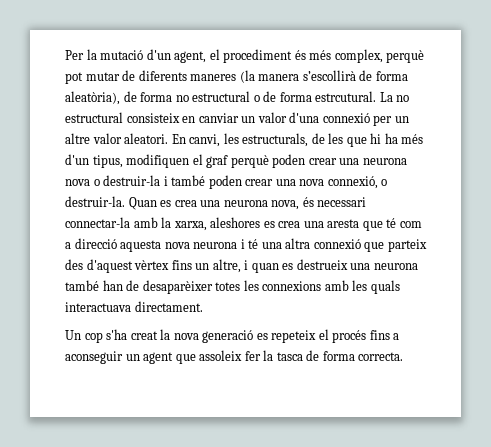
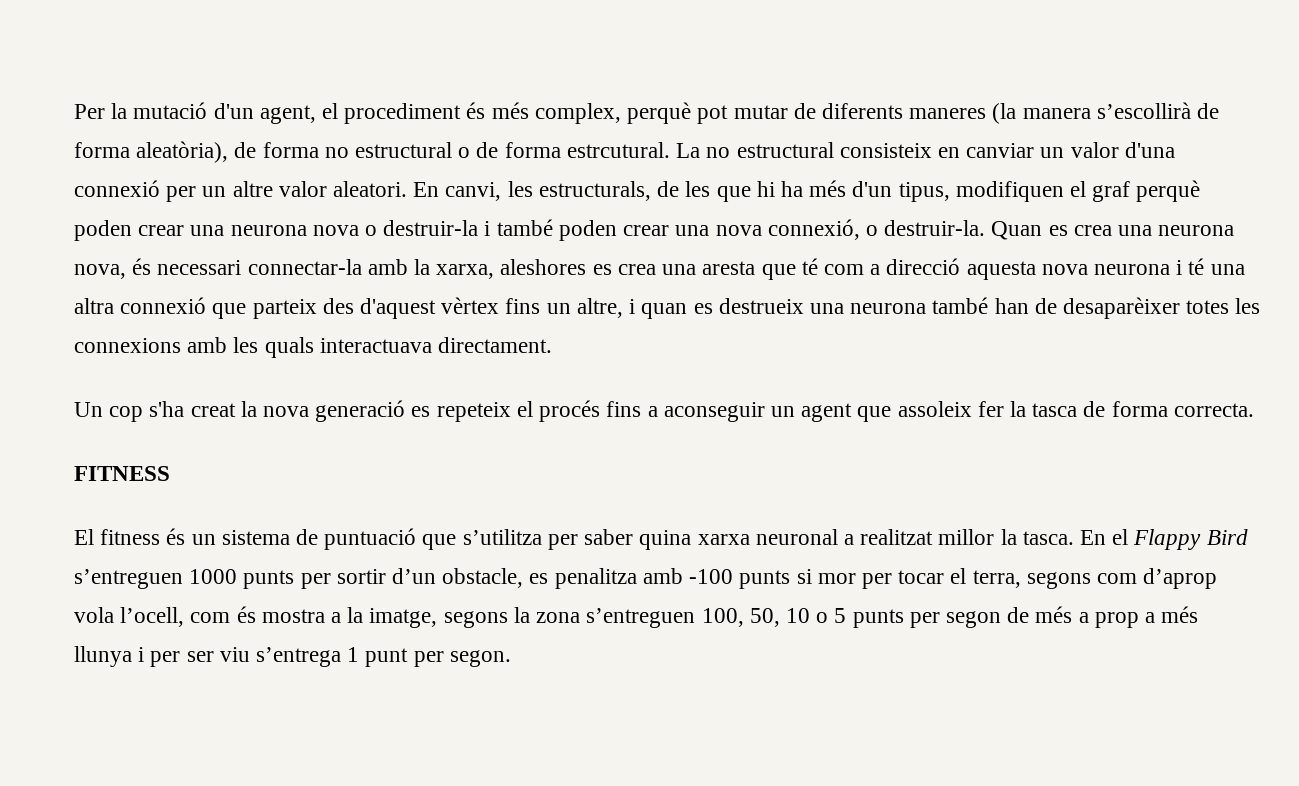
+ FITNESS
+ El fitness és un sistema de puntuació que s’utilitza per saber quina xarxa neuronal a realitzat millor la tasca. En el Flappy Bird s’entreguen 1000 punts per sortir d’un obstacle, es penalitza amb -100 punts si mor per tocar el terra, segons com d’aprop vola l’ocell, com és mostra a la imatge, segons la zona s’entreguen 100, 50, 10 o 5 punts per segon de més a prop a més llunya i per ser viu s’entrega 1 punt per segon.

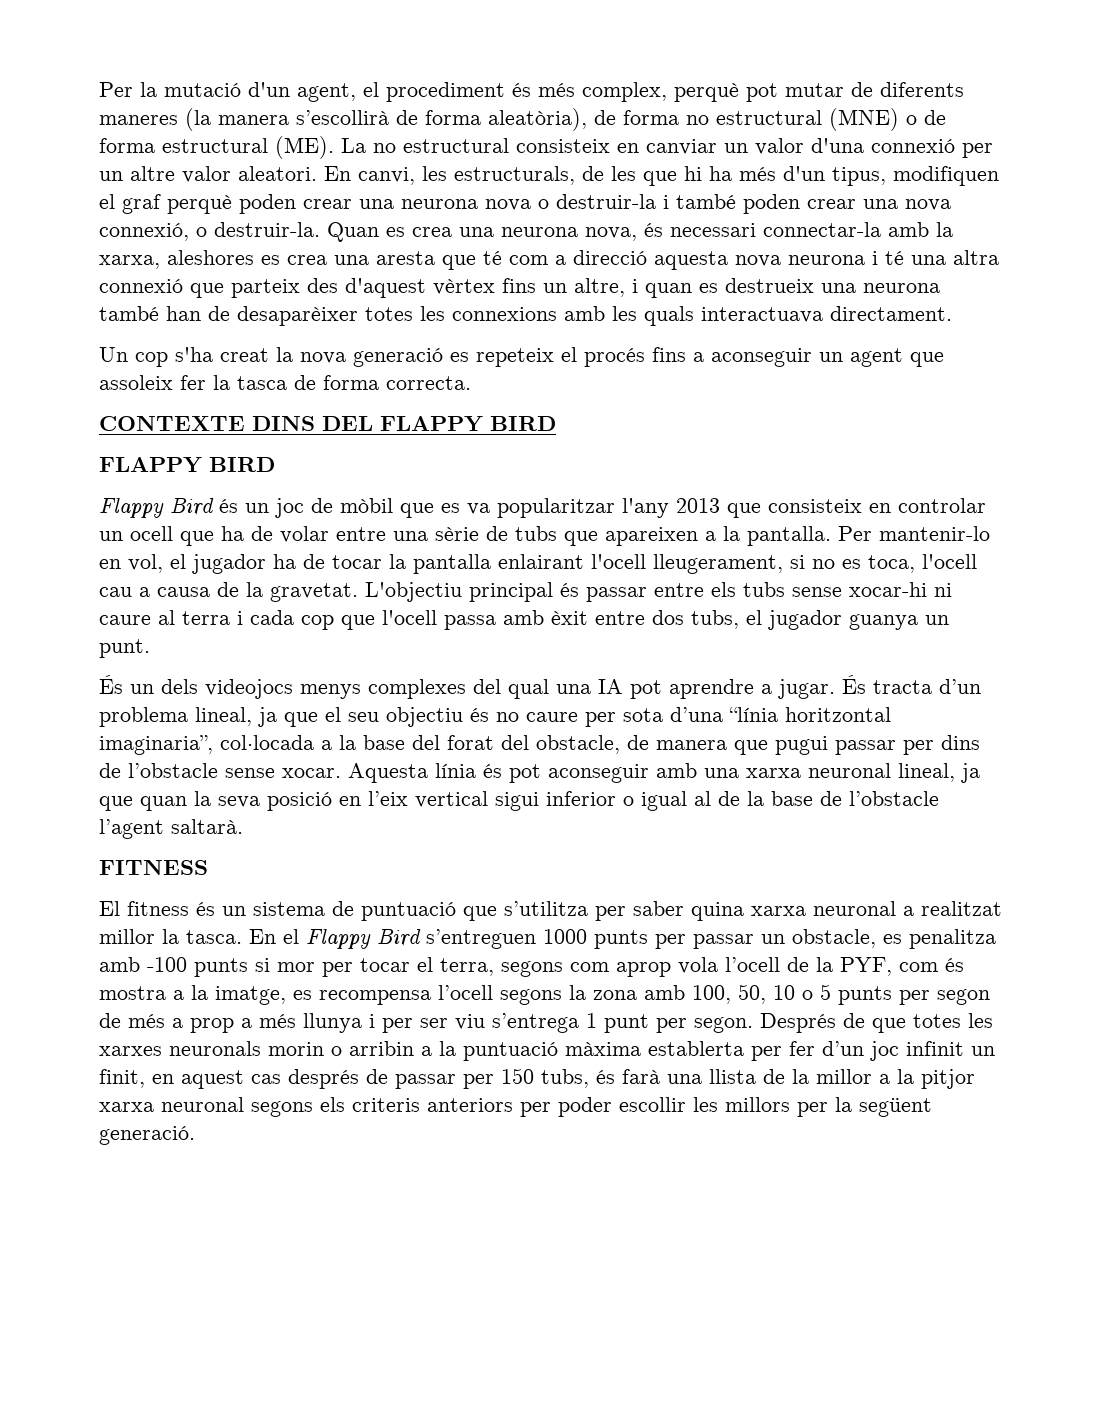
- Per la mutació d'un agent, el procediment és més complex, perquè pot mutar de diferents maneres (la manera s’escollirà de forma aleatòria), de forma no estructural o de forma estrcutural. La no estructural consisteix en canviar un valor d'una connexió per un altre valor aleatori.
+ Per la mutació d'un agent, el procediment és més complex, perquè pot mutar de diferents maneres (la manera s’escollirà de forma aleatòria), de forma no estructural (MNE) o de forma estructural (ME). La no estructural consisteix en canviar un valor d'una connexió per un altre valor aleatori.
+ CONTEXTE DINS DEL FLAPPY BIRD
+ FLAPPY BIRD
+ Flappy Bird és un joc de mòbil que es va popularitzar l'any 2013 que consisteix en controlar un ocell que ha de volar entre una sèrie de tubs que apareixen a la pantalla. Per mantenir-lo en vol, el jugador ha de tocar la pantalla enlairant l'ocell lleugerament, si no es toca, l'ocell cau a causa de la gravetat. L'objectiu principal és passar entre els tubs sense xocar-hi ni caure al terra i cada cop que l'ocell passa amb èxit entre dos tubs, el jugador guanya un punt.
+ És un dels videojocs menys complexes del qual una IA pot aprendre a jugar. És tracta d’un problema lineal, ja que el seu objectiu és no caure per sota d’una “línia horitzontal imaginaria”, col·locada a la base del forat del obstacle, de manera que pugui passar per dins de l’obstacle sense xocar. Aquesta línia és pot aconseguir amb una xarxa neuronal lineal, ja que quan la seva posició en l’eix vertical sigui inferior o igual al de la base de l’obstacle l’agent saltarà.
- En el Flappy Bird s’entreguen 1000 punts per sortir d’un obstacle, es penalitza amb -100 punts si mor per tocar el terra, segons com d’aprop vola l’ocell, com és mostra a la imatge, segons la zona s’entreguen 100, 50, 10 o 5 punts per segon de més a prop a més llunya i per ser viu s’entrega 1 punt per segon.
+ En el Flappy Bird s’entreguen 1000 punts per passar un obstacle, es penalitza amb -100 punts si mor per tocar el terra, segons com aprop vola l’ocell de la PYF, com és mostra a la imatge, es recompensa l’ocell segons la zona amb 100, 50, 10 o 5 punts per segon de més a prop a més llunya i per ser viu s’entrega 1 punt per segon.
+ Després de que totes les xarxes neuronals morin o arribin a la puntuació màxima establerta per fer d’un joc infinit un finit, en aquest cas després de passar per 150 tubs, és farà una llista de la millor a la pitjor xarxa neuronal segons els criteris anteriors per poder escollir les millors per la següent generació.

